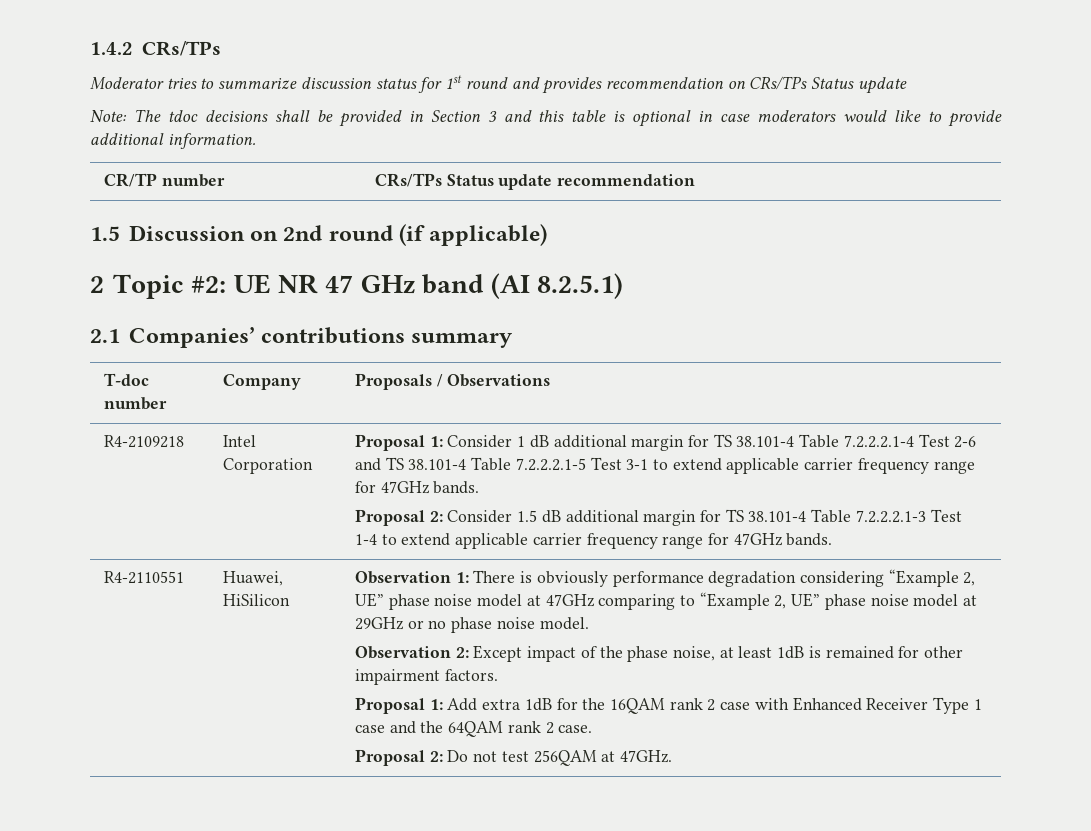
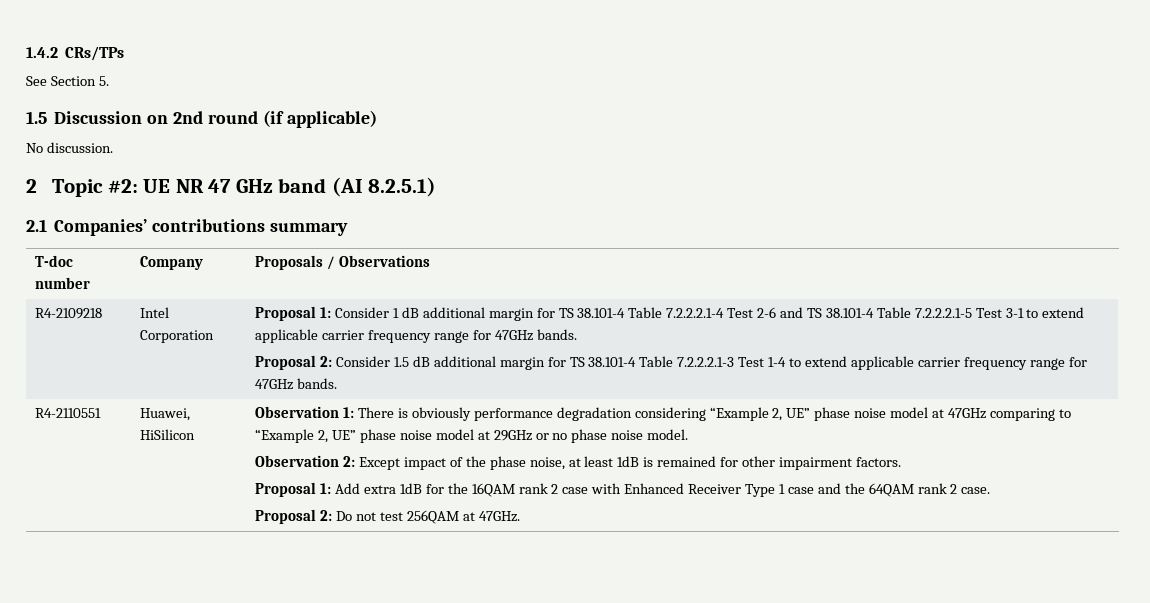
- Moderator tries to summarize discussion status for 1st round and provides recommendation on CRs/TPs Status update
- Note: The tdoc decisions shall be provided in Section 3 and this table is optional in case moderators would like to provide additional information.
- CR/TP number | CRs/TPs Status update recommendation
+ See Section 5.
+ No discussion.

